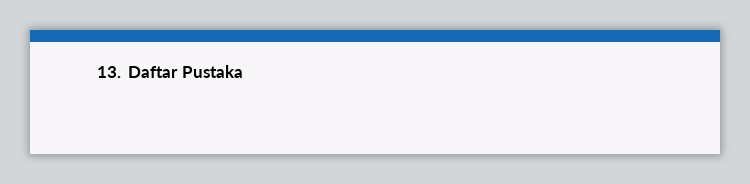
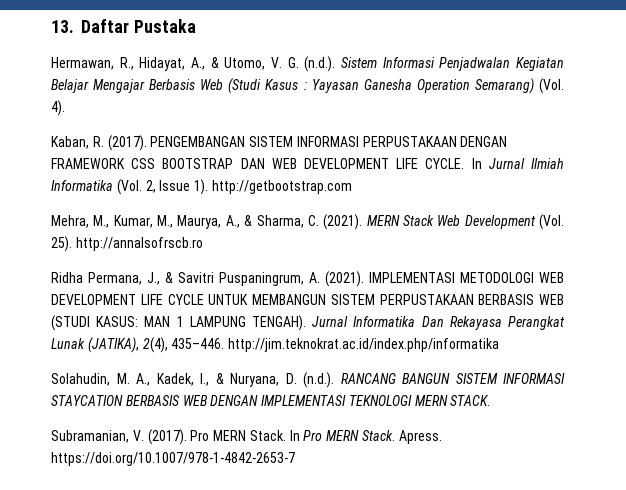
+ Hermawan, R., Hidayat, A., & Utomo, V. G. (n.d.). Sistem Informasi Penjadwalan Kegiatan Belajar Mengajar Berbasis Web (Studi Kasus : Yayasan Ganesha Operation Semarang) (Vol. 4).
+ Kaban, R. (2017). PENGEMBANGAN SISTEM INFORMASI PERPUSTAKAAN DENGAN FRAMEWORK CSS BOOTSTRAP DAN WEB DEVELOPMENT LIFE CYCLE. In Jurnal Ilmiah Informatika (Vol. 2, Issue 1). http://getbootstrap.com
+ Mehra, M., Kumar, M., Maurya, A., & Sharma, C. (2021). MERN Stack Web Development (Vol. 25). http://annalsofrscb.ro
+ Ridha Permana, J., & Savitri Puspaningrum, A. (2021). IMPLEMENTASI METODOLOGI WEB DEVELOPMENT LIFE CYCLE UNTUK MEMBANGUN SISTEM PERPUSTAKAAN BERBASIS WEB (STUDI KASUS: MAN 1 LAMPUNG TENGAH). Jurnal Informatika Dan Rekayasa Perangkat Lunak (JATIKA), 2(4), 435–446. http://jim.teknokrat.ac.id/index.php/informatika
+ Solahudin, M. A., Kadek, I., & Nuryana, D. (n.d.). RANCANG BANGUN SISTEM INFORMASI STAYCATION BERBASIS WEB DENGAN IMPLEMENTASI TEKNOLOGI MERN STACK.
+ Subramanian, V. (2017). Pro MERN Stack. In Pro MERN Stack. Apress. https://doi.org/10.1007/978-1-4842-2653-7

